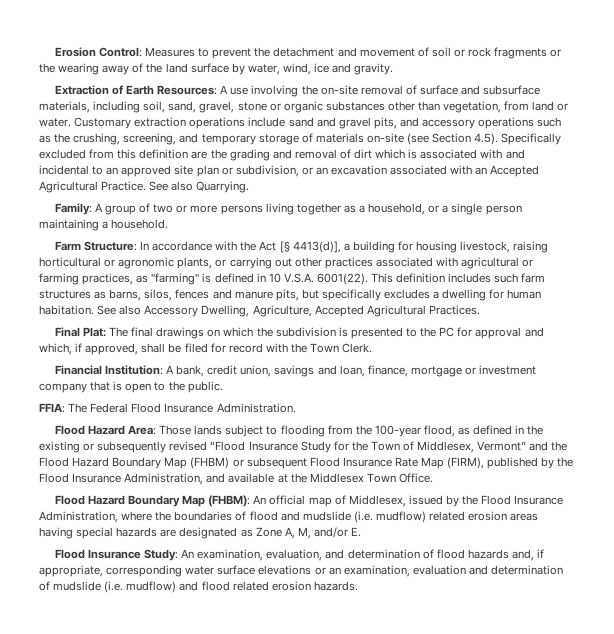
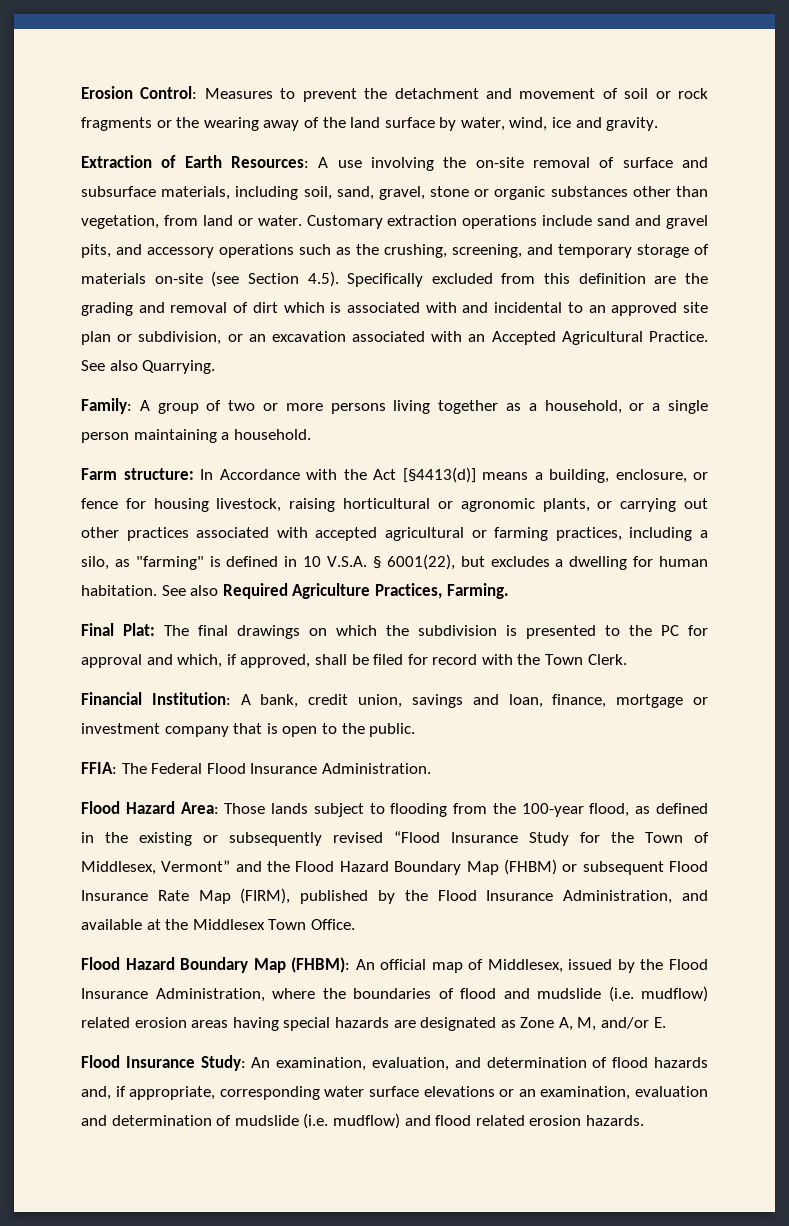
- Farm Structure: In accordance with the Act [§ 4413(d)], a building for housing livestock, raising horticultural or agronomic plants, or carrying out other practices associated with agricultural or farming practices, as "farming" is defined in 10 V.S.A. 6001(22). This definition includes such farm structures as barns, silos, fences and manure pits, but specifically excludes a dwelling for human habitation.
+ Farm structure: In Accordance with the Act [§4413(d)] means a building, enclosure, or fence for housing livestock, raising horticultural or agronomic plants, or carrying out other practices associated with accepted agricultural or farming practices, including a silo, as "farming" is defined in 10 V.S.A. § 6001(22), but excludes a dwelling for human habitation.
- See also Accessory Dwelling, Agriculture, Accepted Agricultural Practices.
+ See also Required Agriculture Practices, Farming.

